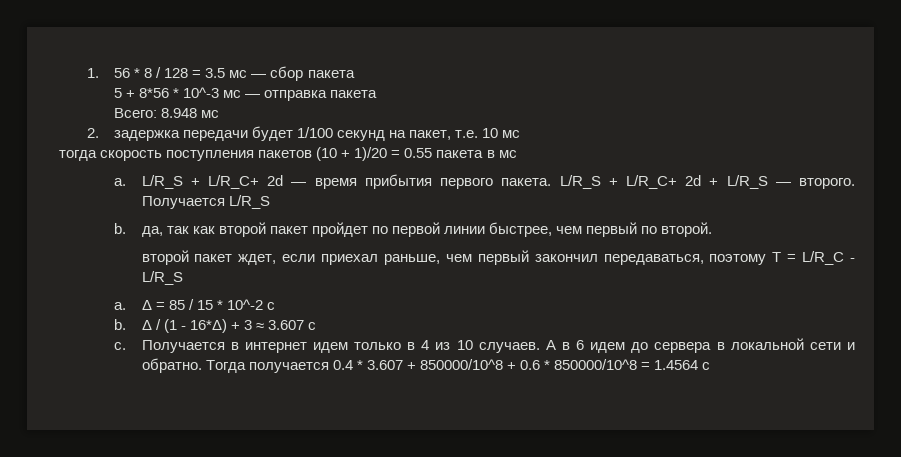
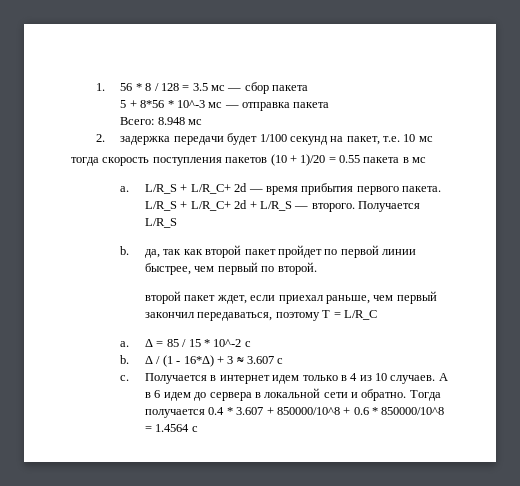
- второй пакет ждет, если приехал раньше, чем первый закончил передаваться, поэтому T = L/R_C - L/R_S
+ второй пакет ждет, если приехал раньше, чем первый закончил передаваться, поэтому T = L/R_C

